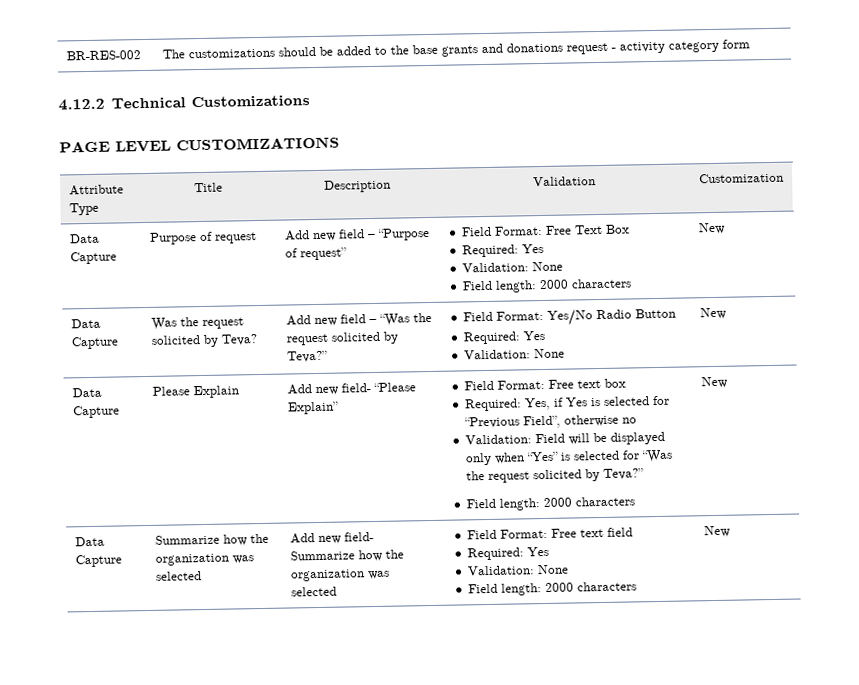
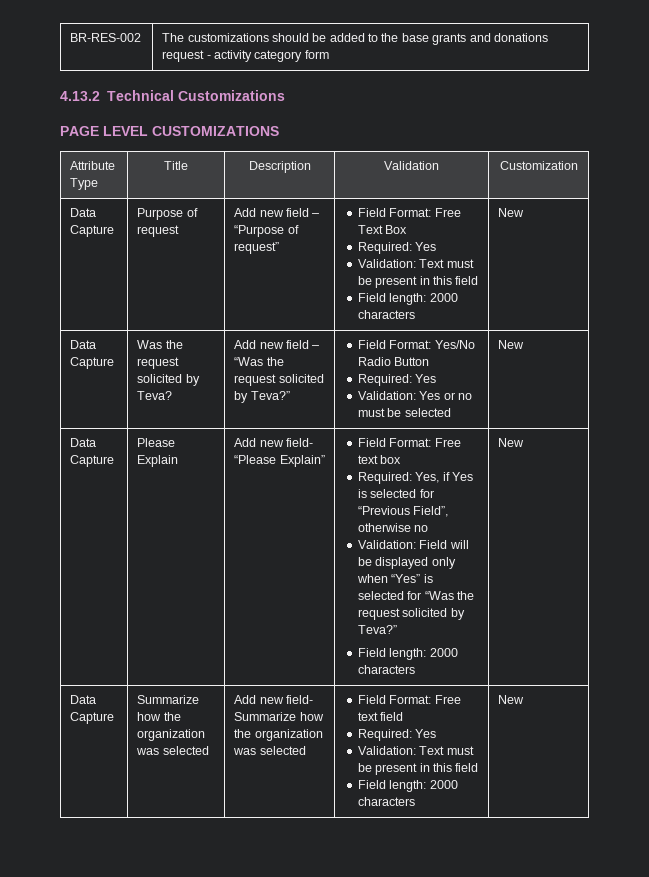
- 4.12.2 Technical Customizations
+ 4.13.2 Technical Customizations
  Data Capture | Purpose of request | Add new field – “Purpose of request” | Field Format: Free Text Box
  Required: Yes
- Validation: None
+ Validation: Text must be present in this field
  Data Capture | Was the request solicited by Teva? | Add new field – “Was the request solicited by Teva?” | Field Format: Yes/No Radio Button
  Required: Yes
- Validation: None | New
+ Validation: Yes or no must be selected | New
  Data Capture | Summarize how the organization was selected | Add new field- Summarize how the organization was selected | Field Format: Free text field
  Required: Yes
- Validation: None
+ Validation: Text must be present in this field

